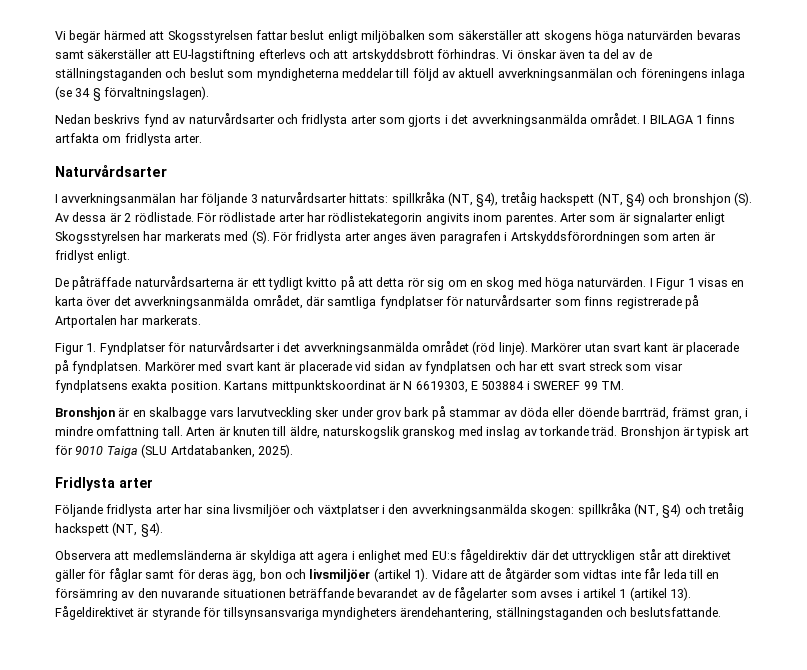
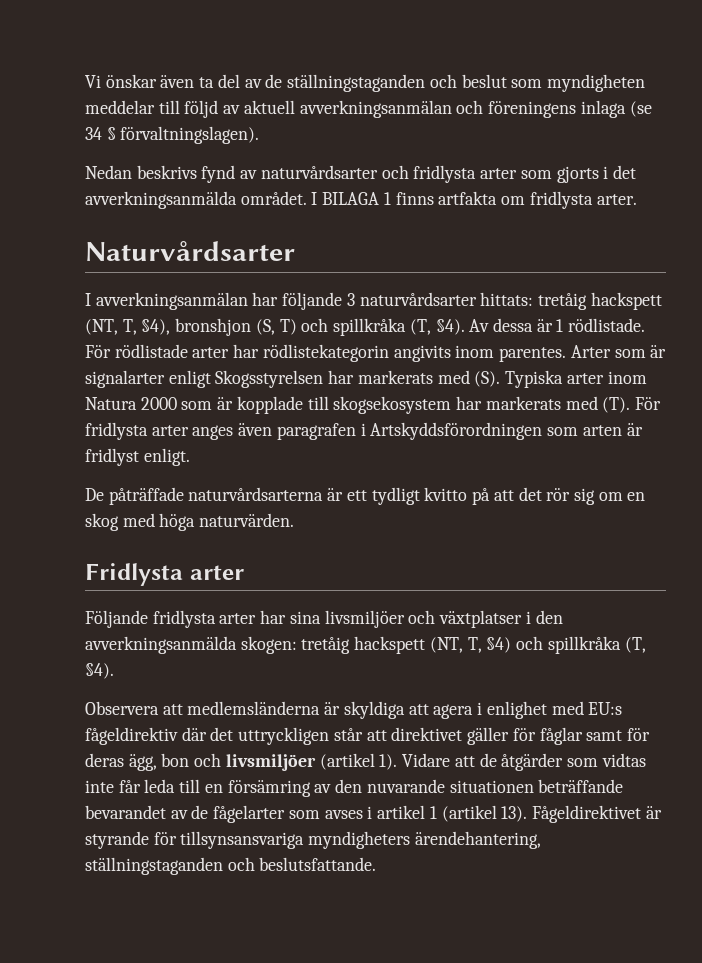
- Vi begär härmed att Skogsstyrelsen fattar beslut enligt miljöbalken som säkerställer att skogens höga naturvärden bevaras samt säkerställer att EU-lagstiftning efterlevs och att artskyddsbrott förhindras. Vi önskar även ta del av de ställningstaganden och beslut som myndigheterna meddelar till följd av aktuell avverkningsanmälan och föreningens inlaga (se 34 § förvaltningslagen).
+ Vi önskar även ta del av de ställningstaganden och beslut som myndigheten meddelar till följd av aktuell avverkningsanmälan och föreningens inlaga (se 34 § förvaltningslagen).
- I avverkningsanmälan har följande 3 naturvårdsarter hittats: spillkråka (NT, §4), tretåig hackspett (NT, §4) och bronshjon (S). Av dessa är 2 rödlistade.
+ I avverkningsanmälan har följande 3 naturvårdsarter hittats: tretåig hackspett (NT, T, §4), bronshjon (S, T) och spillkråka (T, §4). Av dessa är 1 rödlistade.
- Arter som är signalarter enligt Skogsstyrelsen har markerats med (S). För fridlysta arter anges även paragrafen i Artskyddsförordningen som arten är fridlyst enligt.
+ Arter som är signalarter enligt Skogsstyrelsen har markerats med (S). Typiska arter inom Natura 2000 som är kopplade till skogsekosystem har markerats med (T). För fridlysta arter anges även paragrafen i Artskyddsförordningen som arten är fridlyst enligt.
- De påträffade naturvårdsarterna är ett tydligt kvitto på att detta rör sig om en skog med höga naturvärden. I Figur 1 visas en karta över det avverkningsanmälda området, där samtliga fyndplatser för naturvårdsarter som finns registrerade på Artportalen har markerats.
- Figur 1. Fyndplatser för naturvårdsarter i det avverkningsanmälda området (röd linje). Markörer utan svart kant är placerade på fyndplatsen. Markörer med svart kant är placerade vid sidan av fyndplatsen och har ett svart streck som visar fyndplatsens exakta position. Kartans mittpunktskoordinat är N 6619303, E 503884 i SWEREF 99 TM.
- Bronshjon är en skalbagge vars larvutveckling sker under grov bark på stammar av döda eller döende barrträd, främst gran, i mindre omfattning tall. Arten är knuten till äldre, naturskogslik granskog med inslag av torkande träd. Bronshjon är typisk art för 9010 Taiga (SLU Artdatabanken, 2025).
+ De påträffade naturvårdsarterna är ett tydligt kvitto på att det rör sig om en skog med höga naturvärden.
- Följande fridlysta arter har sina livsmiljöer och växtplatser i den avverkningsanmälda skogen: spillkråka (NT, §4) och tretåig hackspett (NT, §4).
+ Följande fridlysta arter har sina livsmiljöer och växtplatser i den avverkningsanmälda skogen: tretåig hackspett (NT, T, §4) och spillkråka (T, §4).

